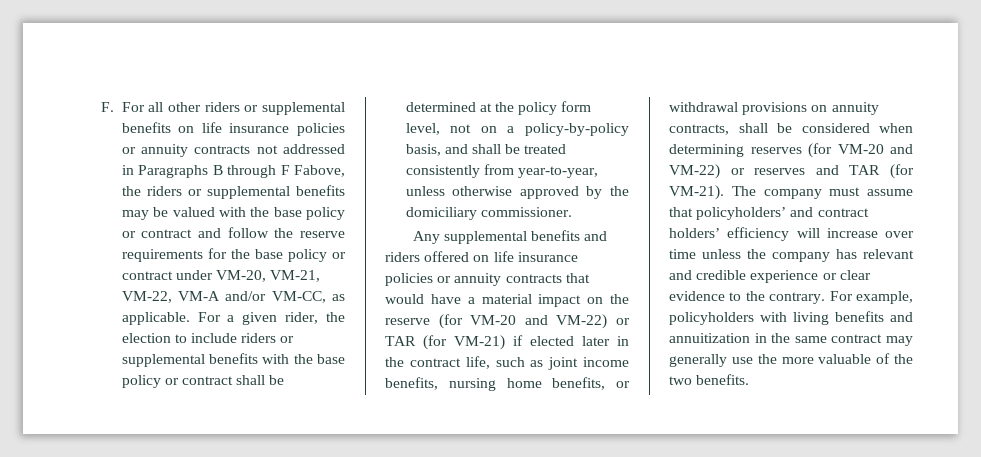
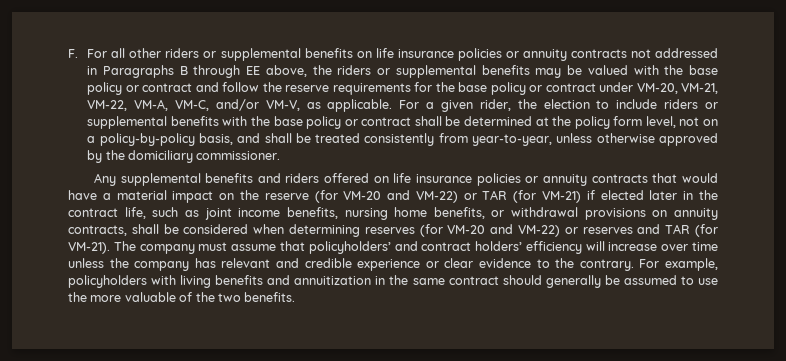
- F. For all other riders or supplemental benefits on life insurance policies or annuity contracts not addressed in Paragraphs B through F Fabove, the riders or supplemental benefits may be valued with the base policy or contract and follow the reserve requirements for the base policy or contract under VM-20, VM-21, VM-22, VM-A and/or VM-CC, as applicable.
+ F. For all other riders or supplemental benefits on life insurance policies or annuity contracts not addressed in Paragraphs B through EE above, the riders or supplemental benefits may be valued with the base policy or contract and follow the reserve requirements for the base policy or contract under VM-20, VM-21, VM-22, VM-A, VM-C, and/or VM-V, as applicable.
- For example, policyholders with living benefits and annuitization in the same contract may generally use the more valuable of the two benefits.
+ For example, policyholders with living benefits and annuitization in the same contract should generally be assumed to use the more valuable of the two benefits.

